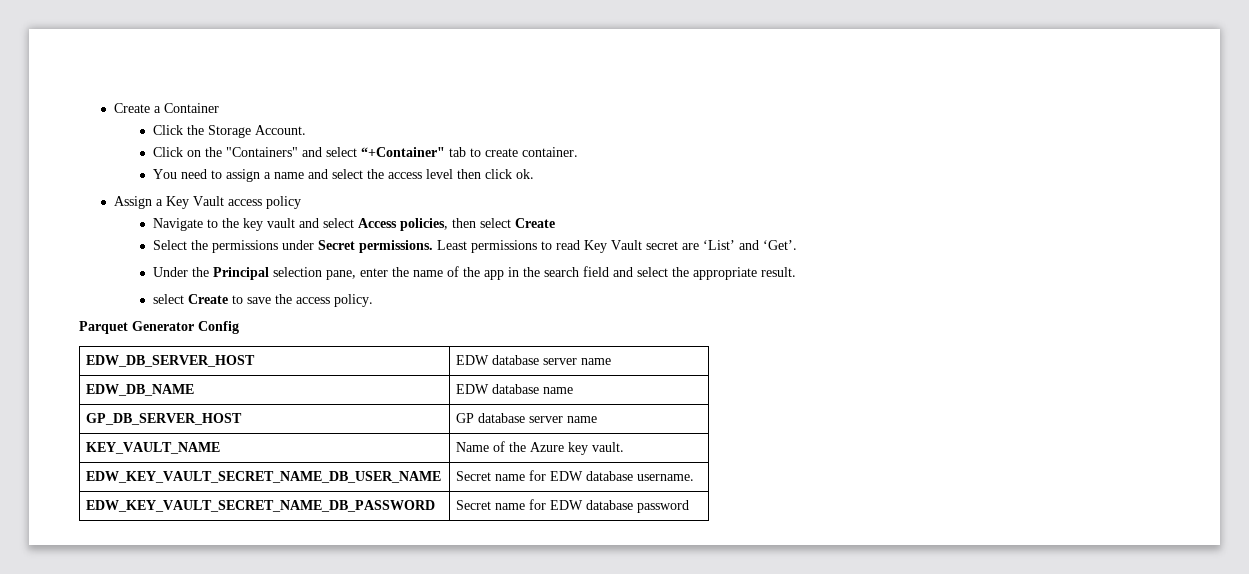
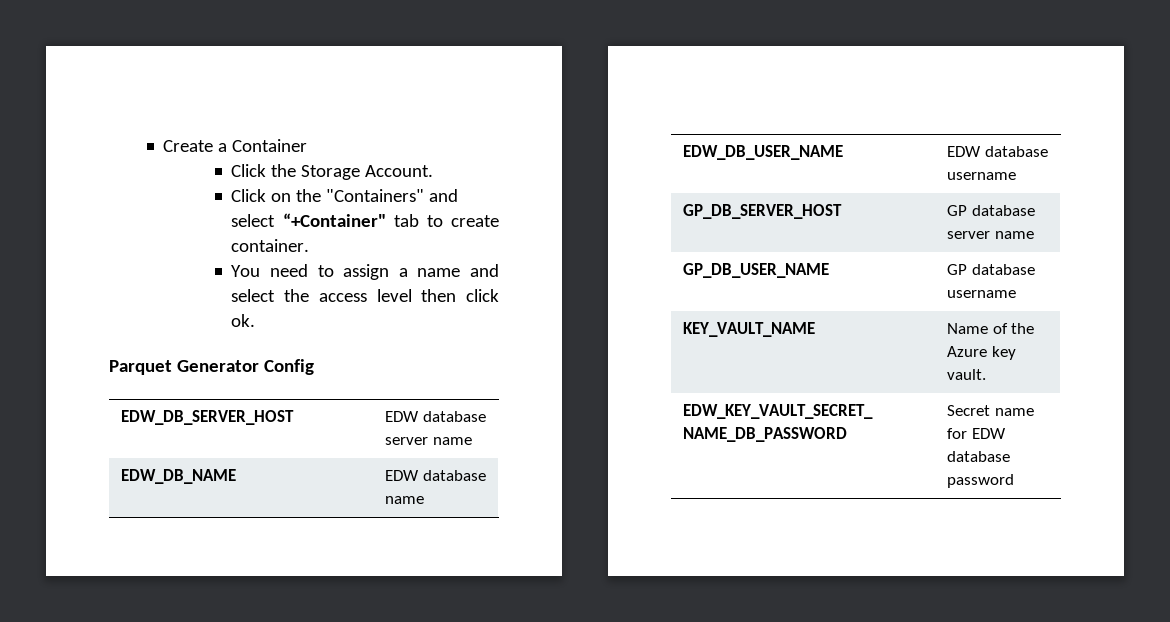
- Assign a Key Vault access policy
- Navigate to the key vault and select Access policies, then select Create
- Select the permissions under Secret permissions. Least permissions to read Key Vault secret are ‘List’ and ‘Get’.
- Under the Principal selection pane, enter the name of the app in the search field and select the appropriate result.
- select Create to save the access policy.
+ EDW_DB_USER_NAME | EDW database username
+ GP_DB_USER_NAME | GP database username
- EDW_KEY_VAULT_SECRET_NAME_DB_USER_NAME | Secret name for EDW database username.

